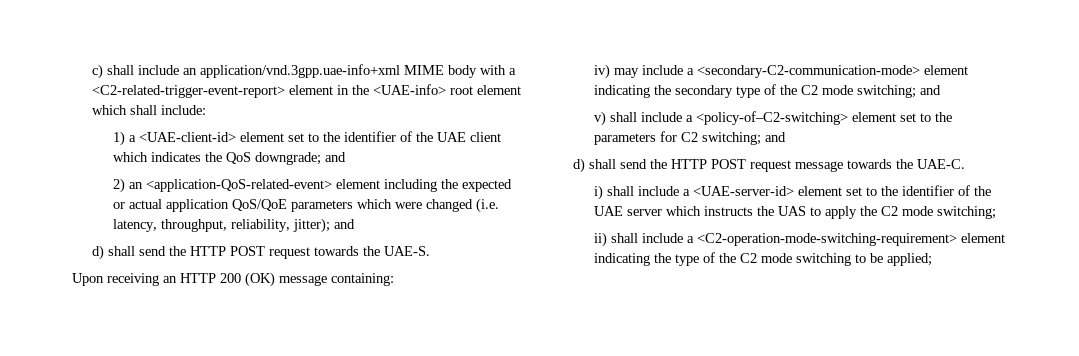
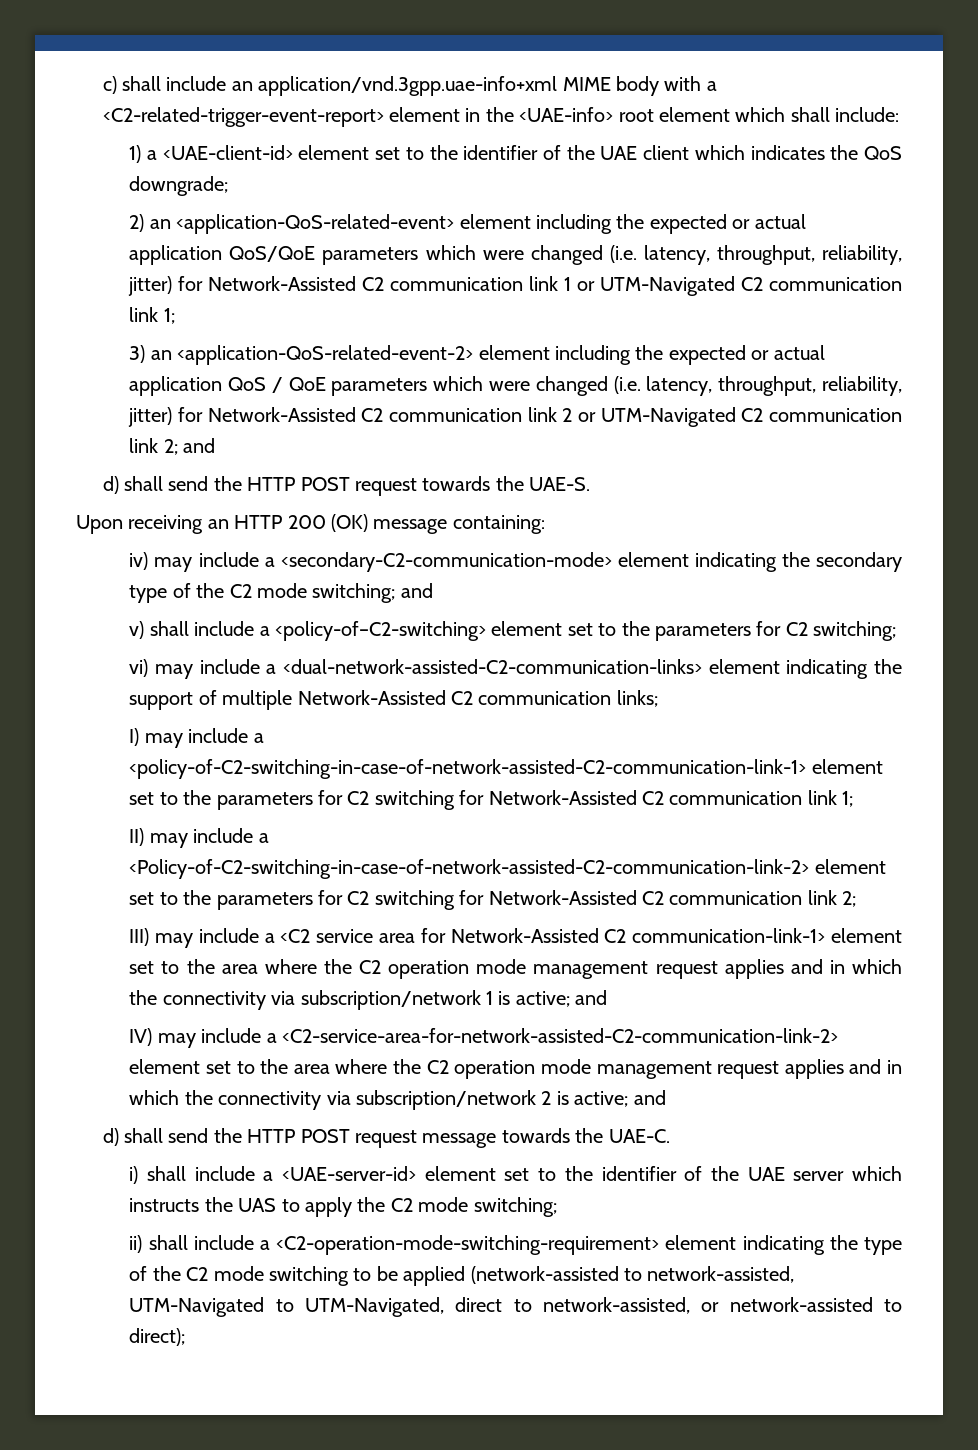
- 1) a <UAE-client-id> element set to the identifier of the UAE client which indicates the QoS downgrade; and
+ 1) a <UAE-client-id> element set to the identifier of the UAE client which indicates the QoS downgrade;
- 2) an <application-QoS-related-event> element including the expected or actual application QoS/QoE parameters which were changed (i.e. latency, throughput, reliability, jitter); and
+ 2) an <application-QoS-related-event> element including the expected or actual application QoS/QoE parameters which were changed (i.e. latency, throughput, reliability, jitter) for Network-Assisted C2 communication link 1 or UTM-Navigated C2 communication link 1;
+ 3) an <application-QoS-related-event-2> element including the expected or actual application QoS / QoE parameters which were changed (i.e. latency, throughput, reliability, jitter) for Network-Assisted C2 communication link 2 or UTM-Navigated C2 communication link 2; and
- v) shall include a <policy-of–C2-switching> element set to the parameters for C2 switching; and
+ v) shall include a <policy-of–C2-switching> element set to the parameters for C2 switching;
+ vi) may include a <dual-network-assisted-C2-communication-links> element indicating the support of multiple Network-Assisted C2 communication links;
+ I) may include a <policy-of-C2-switching-in-case-of-network-assisted-C2-communication-link-1> element set to the parameters for C2 switching for Network-Assisted C2 communication link 1;
+ II) may include a <Policy-of-C2-switching-in-case-of-network-assisted-C2-communication-link-2> element set to the parameters for C2 switching for Network-Assisted C2 communication link 2;
+ III) may include a <C2 service area for Network-Assisted C2 communication-link-1> element set to the area where the C2 operation mode management request applies and in which the connectivity via subscription/network 1 is active; and
+ IV) may include a <C2-service-area-for-network-assisted-C2-communication-link-2> element set to the area where the C2 operation mode management request applies and in which the connectivity via subscription/network 2 is active; and
- ii) shall include a <C2-operation-mode-switching-requirement> element indicating the type of the C2 mode switching to be applied;
+ ii) shall include a <C2-operation-mode-switching-requirement> element indicating the type of the C2 mode switching to be applied (network-assisted to network-assisted, UTM-Navigated to UTM-Navigated, direct to network-assisted, or network-assisted to direct);

